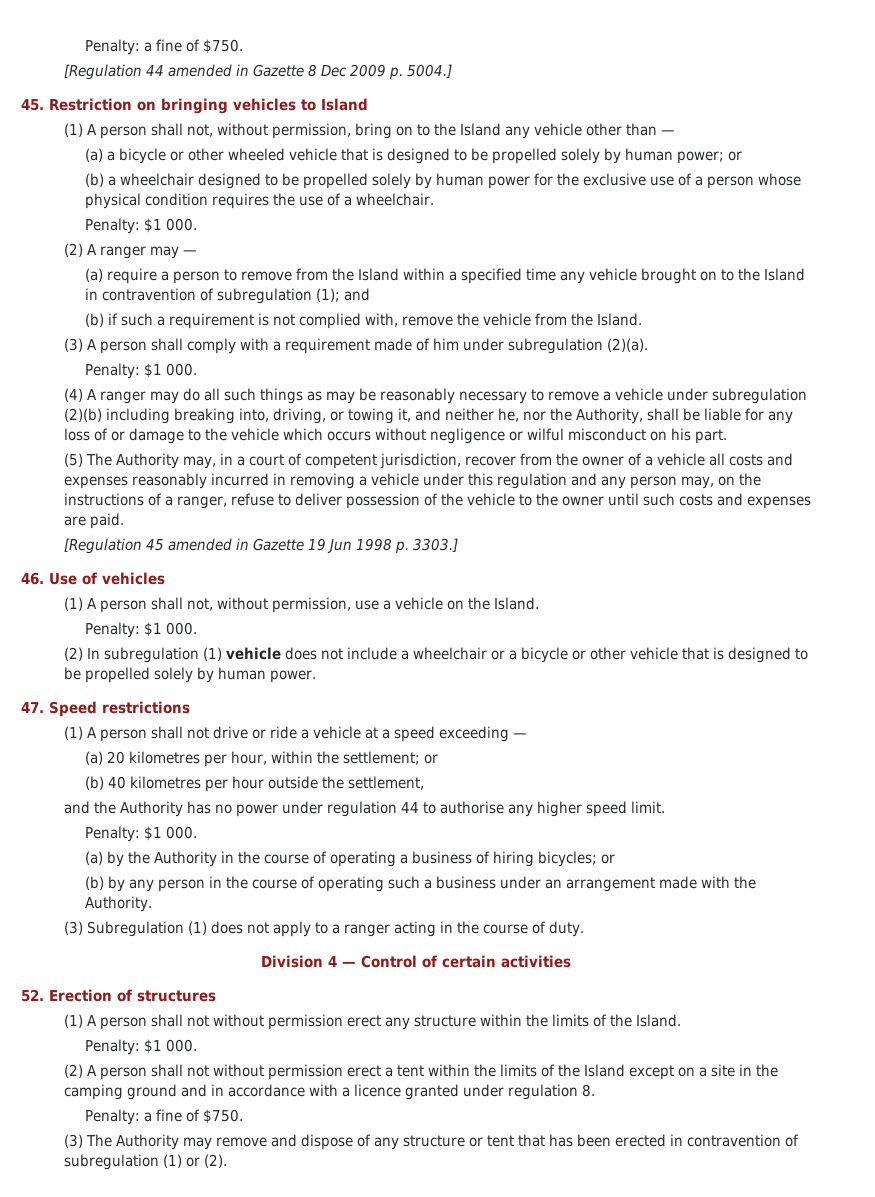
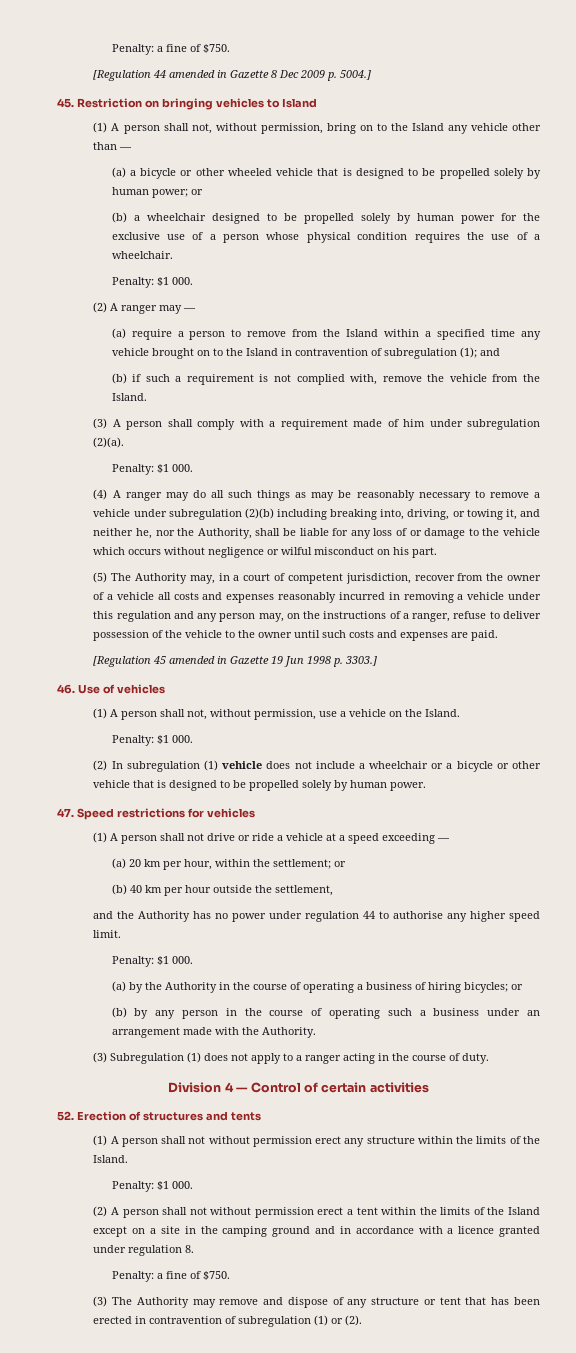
- 47. Speed restrictions
+ 47. Speed restrictions for vehicles
- (a) 20 kilometres per hour, within the settlement; or
+ (a) 20 km per hour, within the settlement; or
- (b) 40 kilometres per hour outside the settlement,
+ (b) 40 km per hour outside the settlement,
- 52. Erection of structures
+ 52. Erection of structures and tents

